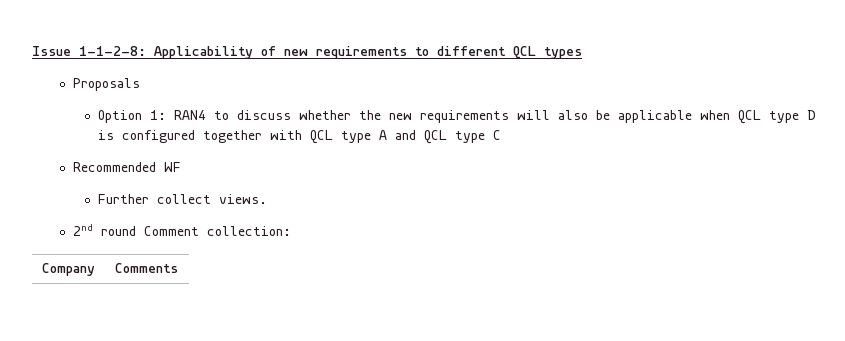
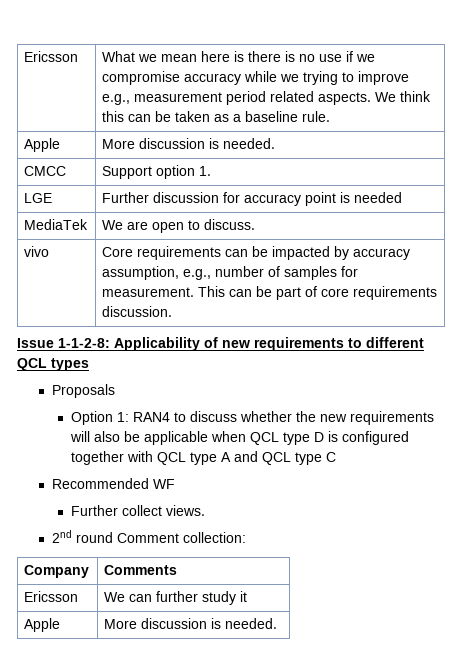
+ Ericsson | What we mean here is there is no use if we compromise accuracy while we trying to improve e.g., measurement period related aspects. We think this can be taken as a baseline rule.
+ Apple | More discussion is needed.
+ CMCC | Support option 1.
+ LGE | Further discussion for accuracy point is needed
+ MediaTek | We are open to discuss.
+ vivo | Core requirements can be impacted by accuracy assumption, e.g., number of samples for measurement. This can be part of core requirements discussion.
+ Ericsson | We can further study it
+ Apple | More discussion is needed.

